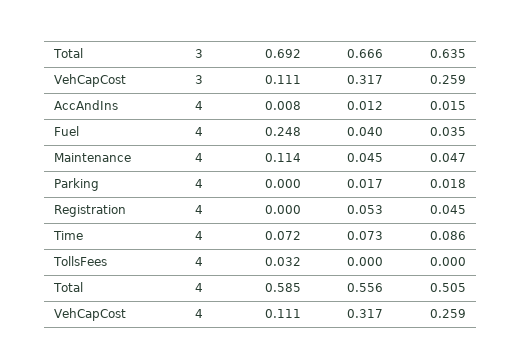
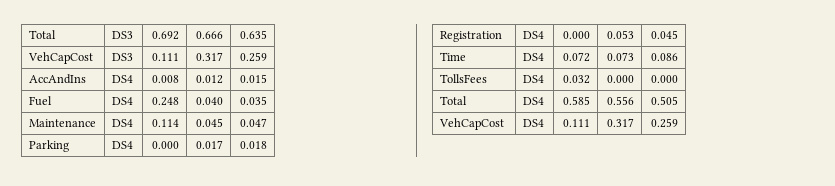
- Total | 3 | 0.692 | 0.666 | 0.635
+ Total | DS3 | 0.692 | 0.666 | 0.635
- VehCapCost | 3 | 0.111 | 0.317 | 0.259
+ VehCapCost | DS3 | 0.111 | 0.317 | 0.259
- AccAndIns | 4 | 0.008 | 0.012 | 0.015
+ AccAndIns | DS4 | 0.008 | 0.012 | 0.015
- Fuel | 4 | 0.248 | 0.040 | 0.035
+ Fuel | DS4 | 0.248 | 0.040 | 0.035
- Maintenance | 4 | 0.114 | 0.045 | 0.047
+ Maintenance | DS4 | 0.114 | 0.045 | 0.047
- Parking | 4 | 0.000 | 0.017 | 0.018
+ Parking | DS4 | 0.000 | 0.017 | 0.018
- Registration | 4 | 0.000 | 0.053 | 0.045
+ Registration | DS4 | 0.000 | 0.053 | 0.045
- Time | 4 | 0.072 | 0.073 | 0.086
+ Time | DS4 | 0.072 | 0.073 | 0.086
- TollsFees | 4 | 0.032 | 0.000 | 0.000
+ TollsFees | DS4 | 0.032 | 0.000 | 0.000
- Total | 4 | 0.585 | 0.556 | 0.505
+ Total | DS4 | 0.585 | 0.556 | 0.505
- VehCapCost | 4 | 0.111 | 0.317 | 0.259
+ VehCapCost | DS4 | 0.111 | 0.317 | 0.259

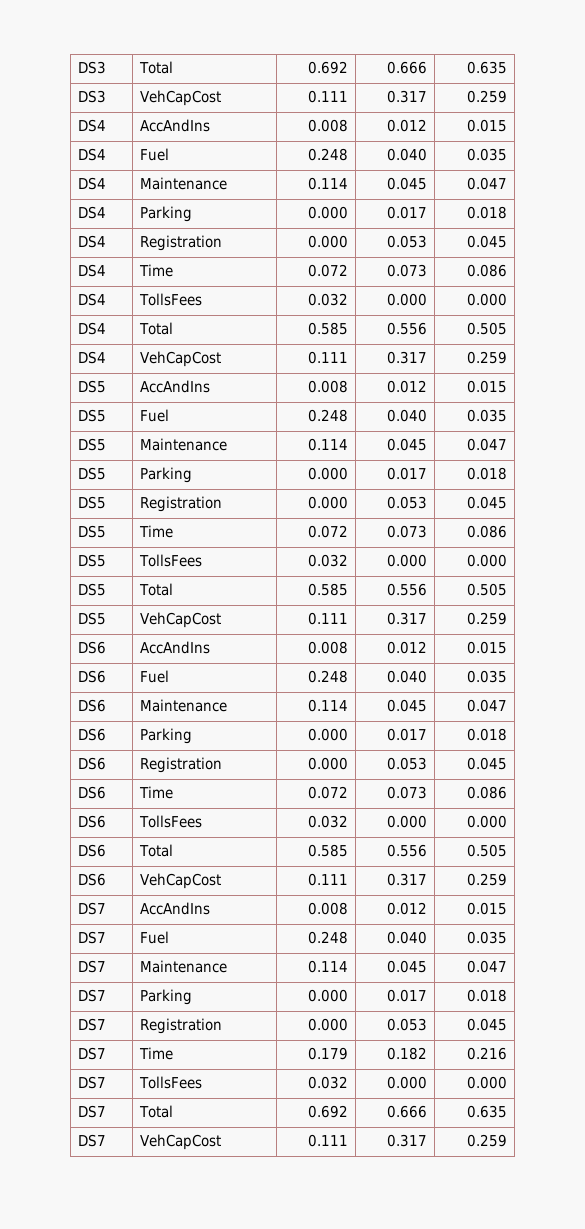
- Total | DS3 | 0.692 | 0.666 | 0.635
- VehCapCost | DS3 | 0.111 | 0.317 | 0.259
- AccAndIns | DS4 | 0.008 | 0.012 | 0.015
- Fuel | DS4 | 0.248 | 0.040 | 0.035
- Maintenance | DS4 | 0.114 | 0.045 | 0.047
- Parking | DS4 | 0.000 | 0.017 | 0.018
- Registration | DS4 | 0.000 | 0.053 | 0.045
- Time | DS4 | 0.072 | 0.073 | 0.086
- TollsFees | DS4 | 0.032 | 0.000 | 0.000
- Total | DS4 | 0.585 | 0.556 | 0.505
- VehCapCost | DS4 | 0.111 | 0.317 | 0.259
+ DS3 | Total | 0.692 | 0.666 | 0.635
+ DS3 | VehCapCost | 0.111 | 0.317 | 0.259
+ DS4 | AccAndIns | 0.008 | 0.012 | 0.015
+ DS4 | Fuel | 0.248 | 0.040 | 0.035
+ DS4 | Maintenance | 0.114 | 0.045 | 0.047
+ DS4 | Parking | 0.000 | 0.017 | 0.018
+ DS4 | Registration | 0.000 | 0.053 | 0.045
+ DS4 | Time | 0.072 | 0.073 | 0.086
+ DS4 | TollsFees | 0.032 | 0.000 | 0.000
+ DS4 | Total | 0.585 | 0.556 | 0.505
+ DS4 | VehCapCost | 0.111 | 0.317 | 0.259
+ DS5 | AccAndIns | 0.008 | 0.012 | 0.015
+ DS5 | Fuel | 0.248 | 0.040 | 0.035
+ DS5 | Maintenance | 0.114 | 0.045 | 0.047
+ DS5 | Parking | 0.000 | 0.017 | 0.018
+ DS5 | Registration | 0.000 | 0.053 | 0.045
+ DS5 | Time | 0.072 | 0.073 | 0.086
+ DS5 | TollsFees | 0.032 | 0.000 | 0.000
+ DS5 | Total | 0.585 | 0.556 | 0.505
+ DS5 | VehCapCost | 0.111 | 0.317 | 0.259
+ DS6 | AccAndIns | 0.008 | 0.012 | 0.015
+ DS6 | Fuel | 0.248 | 0.040 | 0.035
+ DS6 | Maintenance | 0.114 | 0.045 | 0.047
+ DS6 | Parking | 0.000 | 0.017 | 0.018
+ DS6 | Registration | 0.000 | 0.053 | 0.045
+ DS6 | Time | 0.072 | 0.073 | 0.086
+ DS6 | TollsFees | 0.032 | 0.000 | 0.000
+ DS6 | Total | 0.585 | 0.556 | 0.505
+ DS6 | VehCapCost | 0.111 | 0.317 | 0.259
+ DS7 | AccAndIns | 0.008 | 0.012 | 0.015
+ DS7 | Fuel | 0.248 | 0.040 | 0.035
+ DS7 | Maintenance | 0.114 | 0.045 | 0.047
+ DS7 | Parking | 0.000 | 0.017 | 0.018
+ DS7 | Registration | 0.000 | 0.053 | 0.045
+ DS7 | Time | 0.179 | 0.182 | 0.216
+ DS7 | TollsFees | 0.032 | 0.000 | 0.000
+ DS7 | Total | 0.692 | 0.666 | 0.635
+ DS7 | VehCapCost | 0.111 | 0.317 | 0.259

